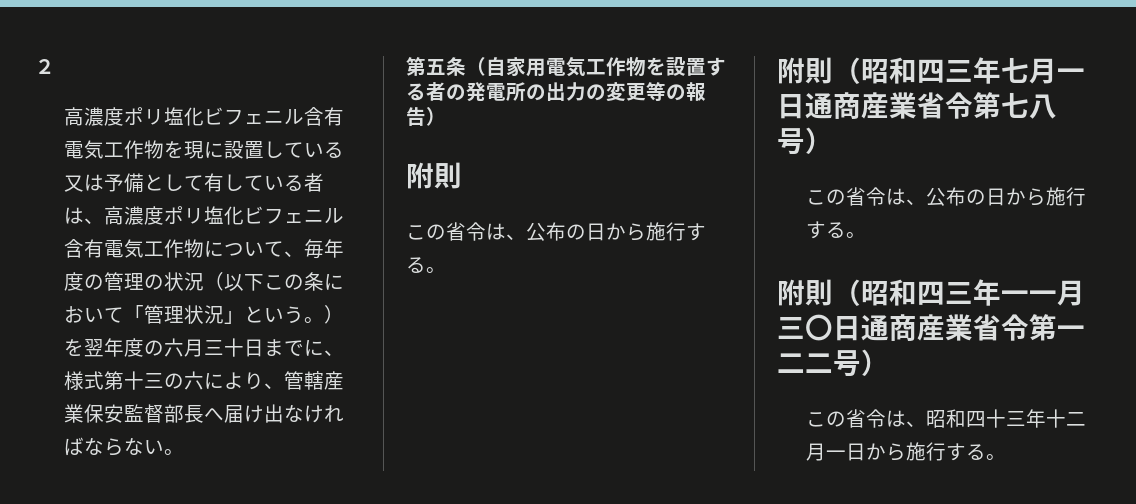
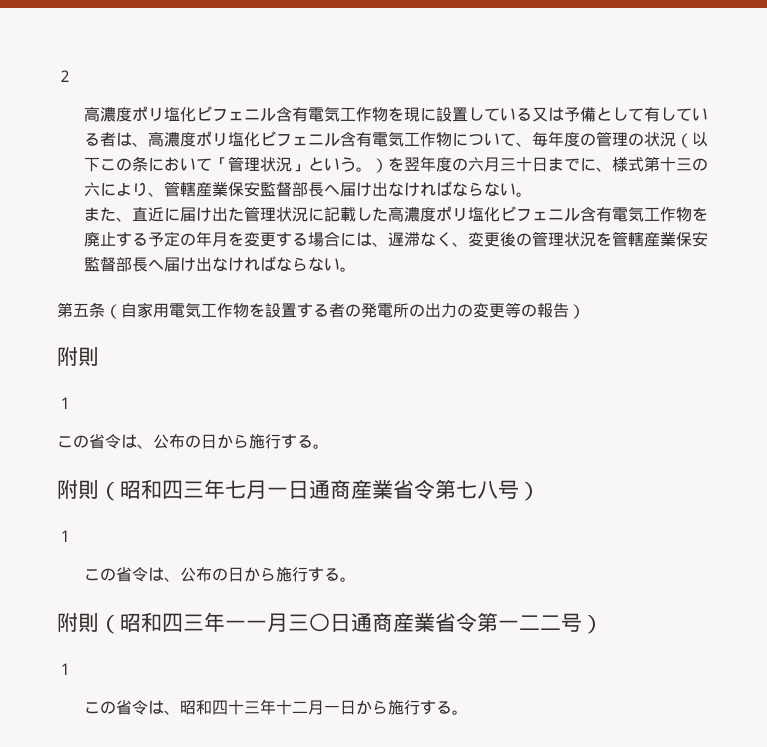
+ また、直近に届け出た管理状況に記載した高濃度ポリ塩化ビフェニル含有電気工作物を廃止する予定の年月を変更する場合には、遅滞なく、変更後の管理状況を管轄産業保安監督部長へ届け出なければならない。
  第五条（自家用電気工作物を設置する者の発電所の出力の変更等の報告）
  附則
+ １
  附則（昭和四三年七月一日通商産業省令第七八号）
+ １
  附則（昭和四三年一一月三〇日通商産業省令第一二二号）
+ １

